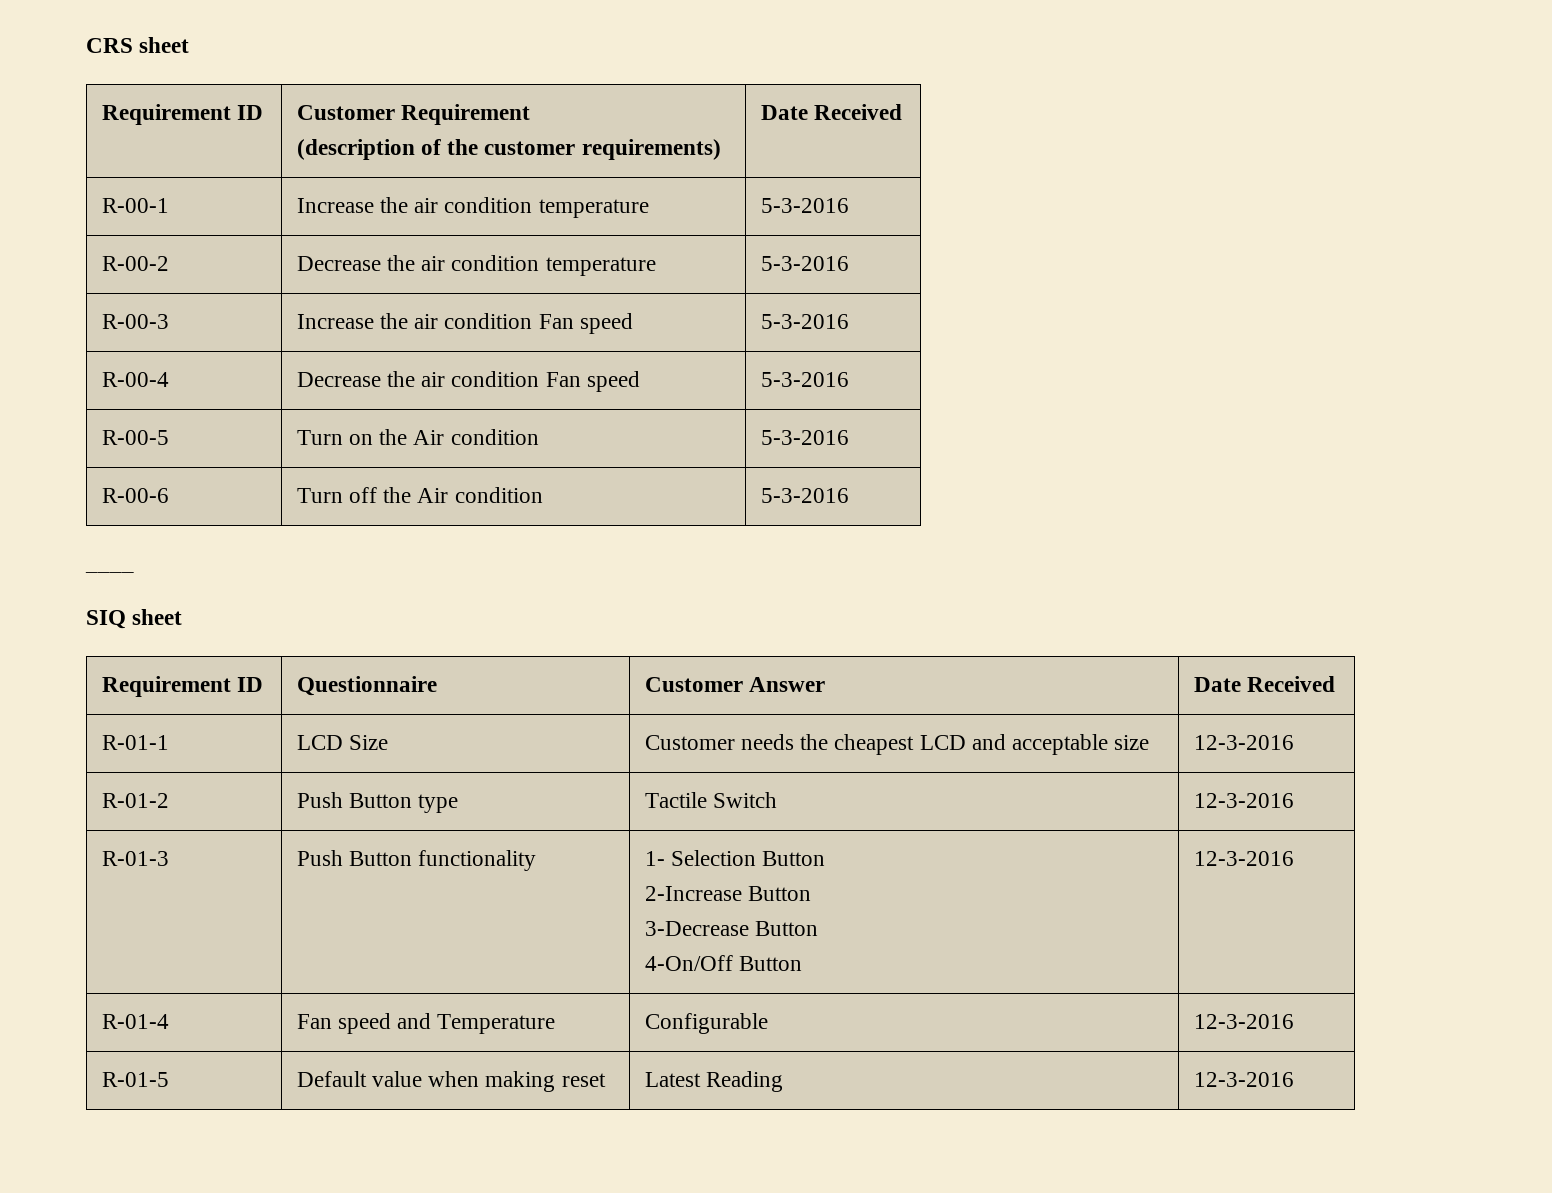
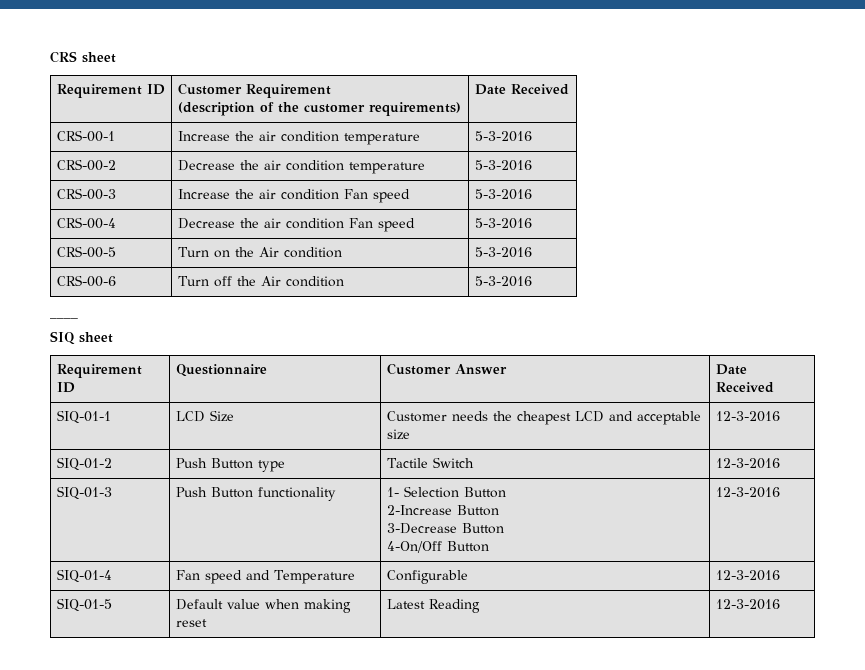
- R-00-1 | Increase the air condition temperature | 5-3-2016
+ CRS-00-1 | Increase the air condition temperature | 5-3-2016
- R-00-2 | Decrease the air condition temperature | 5-3-2016
+ CRS-00-2 | Decrease the air condition temperature | 5-3-2016
- R-00-3 | Increase the air condition Fan speed | 5-3-2016
+ CRS-00-3 | Increase the air condition Fan speed | 5-3-2016
- R-00-4 | Decrease the air condition Fan speed | 5-3-2016
+ CRS-00-4 | Decrease the air condition Fan speed | 5-3-2016
- R-00-5 | Turn on the Air condition | 5-3-2016
+ CRS-00-5 | Turn on the Air condition | 5-3-2016
- R-00-6 | Turn off the Air condition | 5-3-2016
+ CRS-00-6 | Turn off the Air condition | 5-3-2016
- R-01-1 | LCD Size | Customer needs the cheapest LCD and acceptable size | 12-3-2016
+ SIQ-01-1 | LCD Size | Customer needs the cheapest LCD and acceptable size | 12-3-2016
- R-01-2 | Push Button type | Tactile Switch | 12-3-2016
+ SIQ-01-2 | Push Button type | Tactile Switch | 12-3-2016
- R-01-3 | Push Button functionality | 1- Selection Button
+ SIQ-01-3 | Push Button functionality | 1- Selection Button
- R-01-4 | Fan speed and Temperature | Configurable | 12-3-2016
+ SIQ-01-4 | Fan speed and Temperature | Configurable | 12-3-2016
- R-01-5 | Default value when making reset | Latest Reading | 12-3-2016
+ SIQ-01-5 | Default value when making reset | Latest Reading | 12-3-2016

